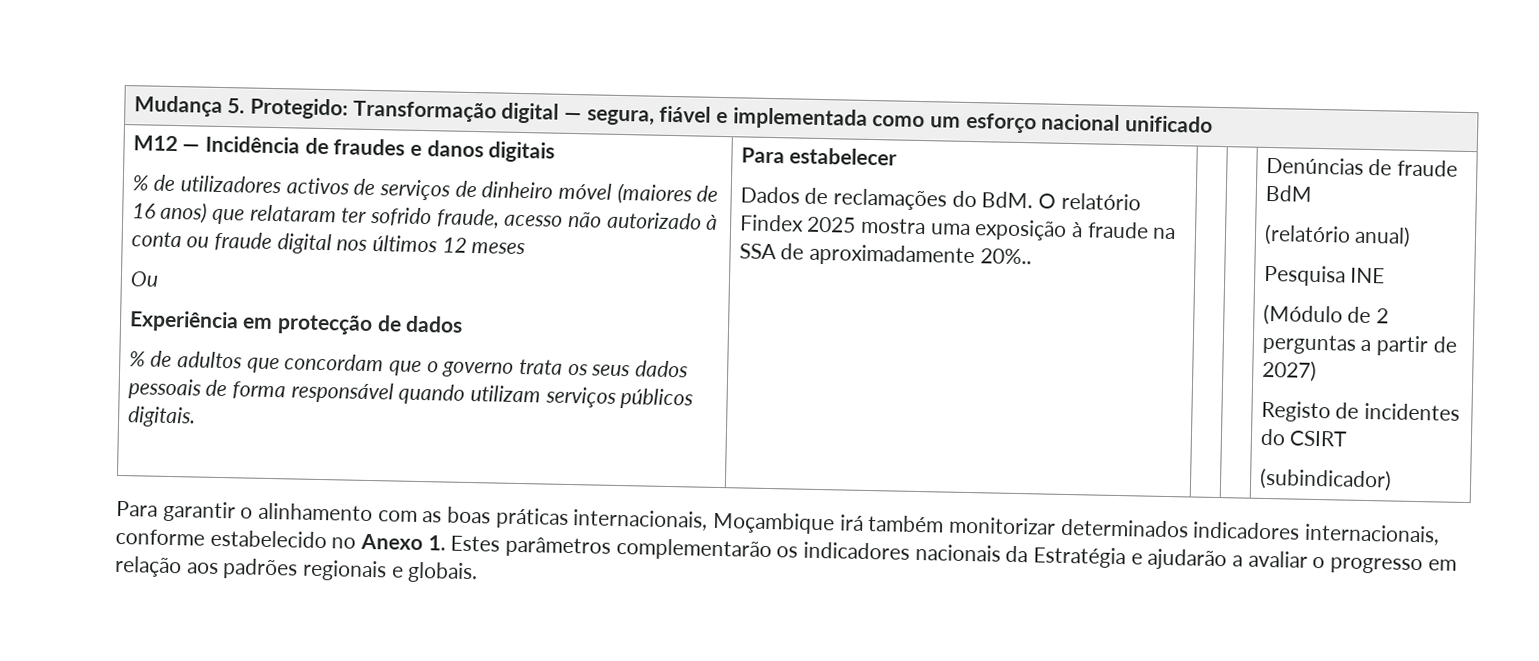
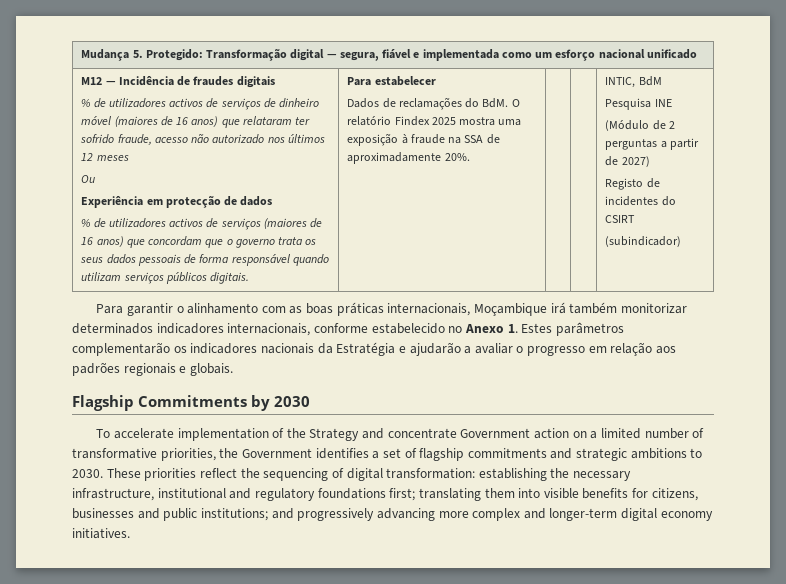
- M12 — Incidência de fraudes e danos digitais
+ M12 — Incidência de fraudes digitais
- % de utilizadores activos de serviços de dinheiro móvel (maiores de 16 anos) que relataram ter sofrido fraude, acesso não autorizado à conta ou fraude digital nos últimos 12 meses
+ % de utilizadores activos de serviços de dinheiro móvel (maiores de 16 anos) que relataram ter sofrido fraude, acesso não autorizado nos últimos 12 meses
- % de adultos que concordam que o governo trata os seus dados pessoais de forma responsável quando utilizam serviços públicos digitais.
+ % de utilizadores activos de serviços (maiores de 16 anos) que concordam que o governo trata os seus dados pessoais de forma responsável quando utilizam serviços públicos digitais.
- Dados de reclamações do BdM. O relatório Findex 2025 mostra uma exposição à fraude na SSA de aproximadamente 20%.. | | | Denúncias de fraude BdM
+ Dados de reclamações do BdM. O relatório Findex 2025 mostra uma exposição à fraude na SSA de aproximadamente 20%. | | | INTIC, BdM
- (relatório anual)
+ Flagship Commitments by 2030
+ To accelerate implementation of the Strategy and concentrate Government action on a limited number of transformative priorities, the Government identifies a set of flagship commitments and strategic ambitions to 2030. These priorities reflect the sequencing of digital transformation: establishing the necessary infrastructure, institutional and regulatory foundations first; translating them into visible benefits for citizens, businesses and public institutions; and progressively advancing more complex and longer-term digital economy initiatives.

